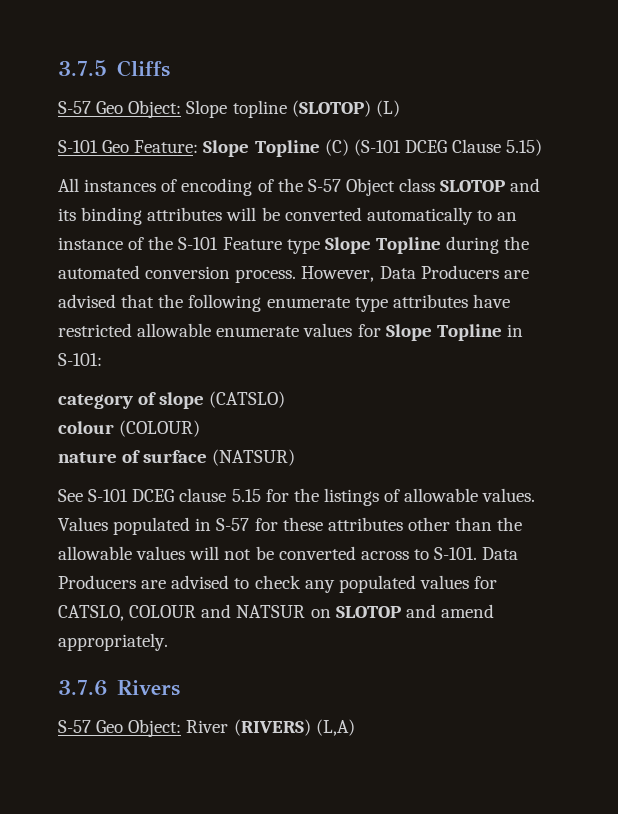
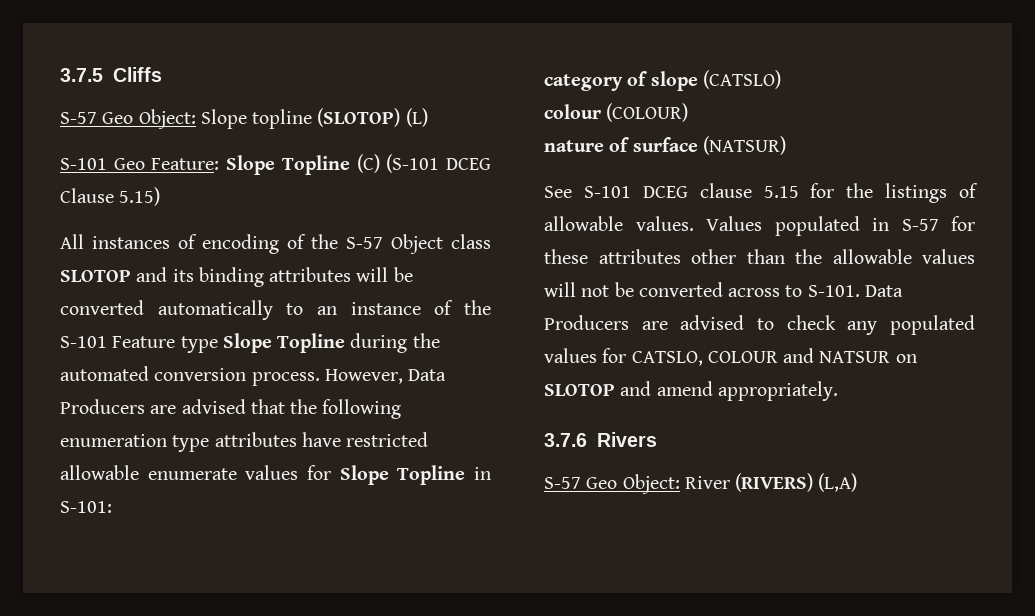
- However, Data Producers are advised that the following enumerate type attributes have restricted allowable enumerate values for Slope Topline in S-101:
+ However, Data Producers are advised that the following enumeration type attributes have restricted allowable enumerate values for Slope Topline in S-101:

